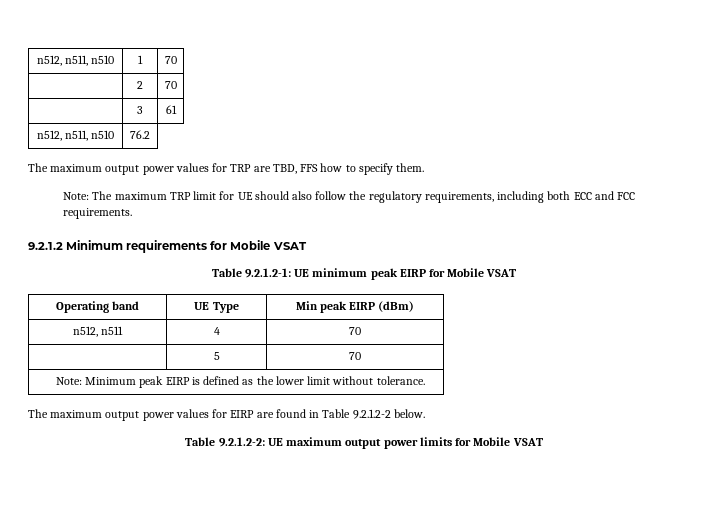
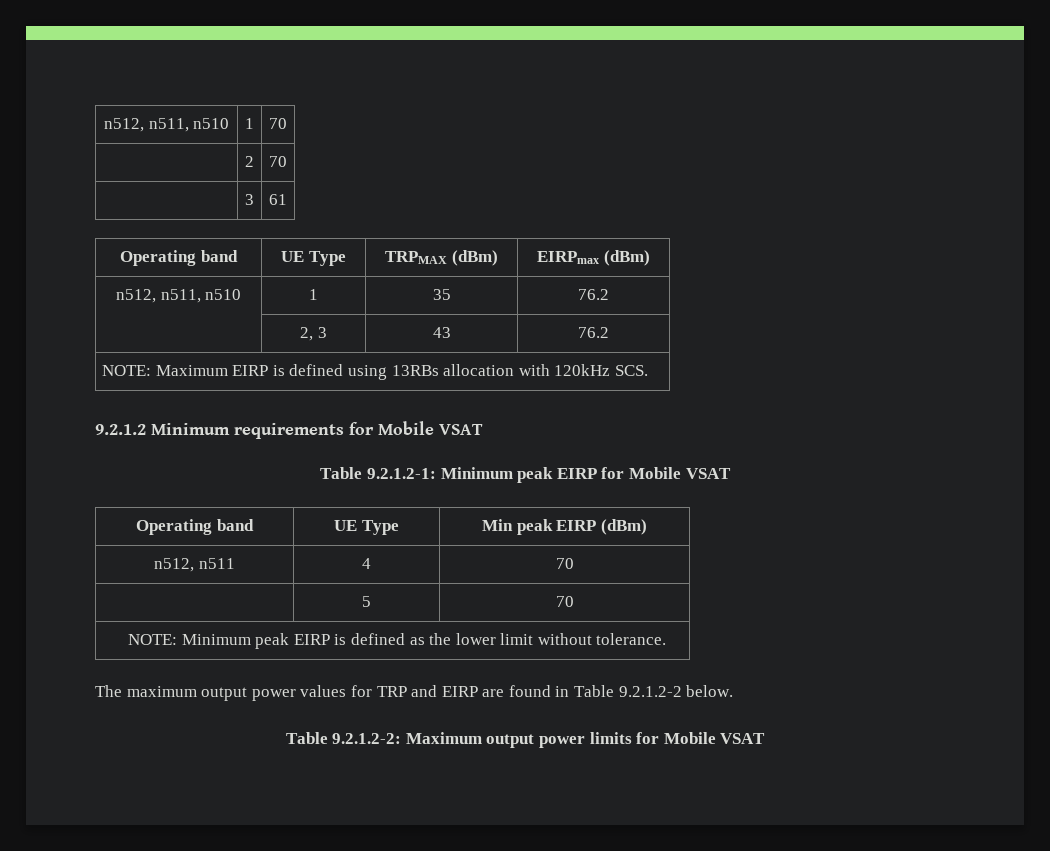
- n512, n511, n510 | 76.2
- The maximum output power values for TRP are TBD, FFS how to specify them.
- Note: The maximum TRP limit for UE should also follow the regulatory requirements, including both ECC and FCC requirements.
+ Operating band | UE Type | TRPMAX (dBm) | EIRPmax (dBm)
+ n512, n511, n510 | 1 | 35 | 76.2
+ | 2, 3 | 43 | 76.2
+ NOTE: Maximum EIRP is defined using 13RBs allocation with 120kHz SCS.
- Table 9.2.1.2-1: UE minimum peak EIRP for Mobile VSAT
+ Table 9.2.1.2-1: Minimum peak EIRP for Mobile VSAT
- Note: Minimum peak EIRP is defined as the lower limit without tolerance.
+ NOTE: Minimum peak EIRP is defined as the lower limit without tolerance.
- The maximum output power values for EIRP are found in Table 9.2.1.2-2 below.
+ The maximum output power values for TRP and EIRP are found in Table 9.2.1.2-2 below.
- Table 9.2.1.2-2: UE maximum output power limits for Mobile VSAT
+ Table 9.2.1.2-2: Maximum output power limits for Mobile VSAT

